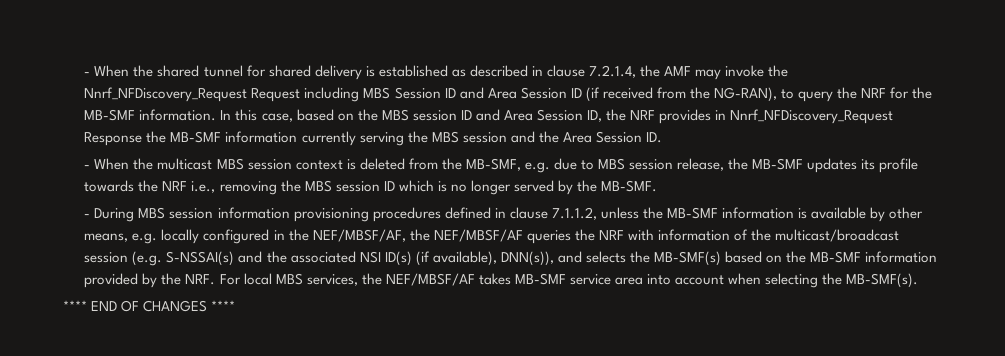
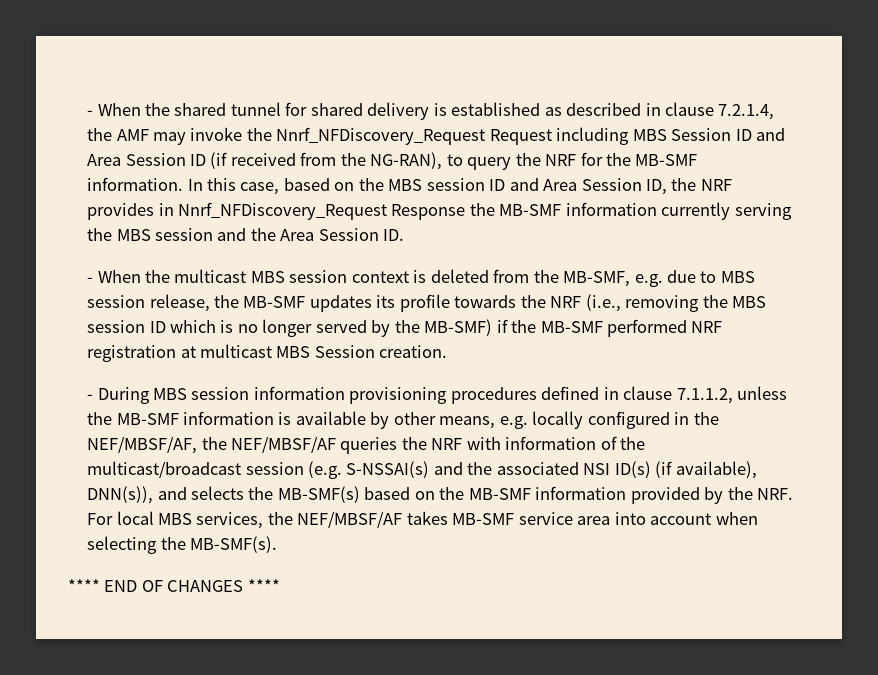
- - When the multicast MBS session context is deleted from the MB-SMF, e.g. due to MBS session release, the MB-SMF updates its profile towards the NRF i.e., removing the MBS session ID which is no longer served by the MB-SMF.
+ - When the multicast MBS session context is deleted from the MB-SMF, e.g. due to MBS session release, the MB-SMF updates its profile towards the NRF (i.e., removing the MBS session ID which is no longer served by the MB-SMF) if the MB-SMF performed NRF registration at multicast MBS Session creation.

